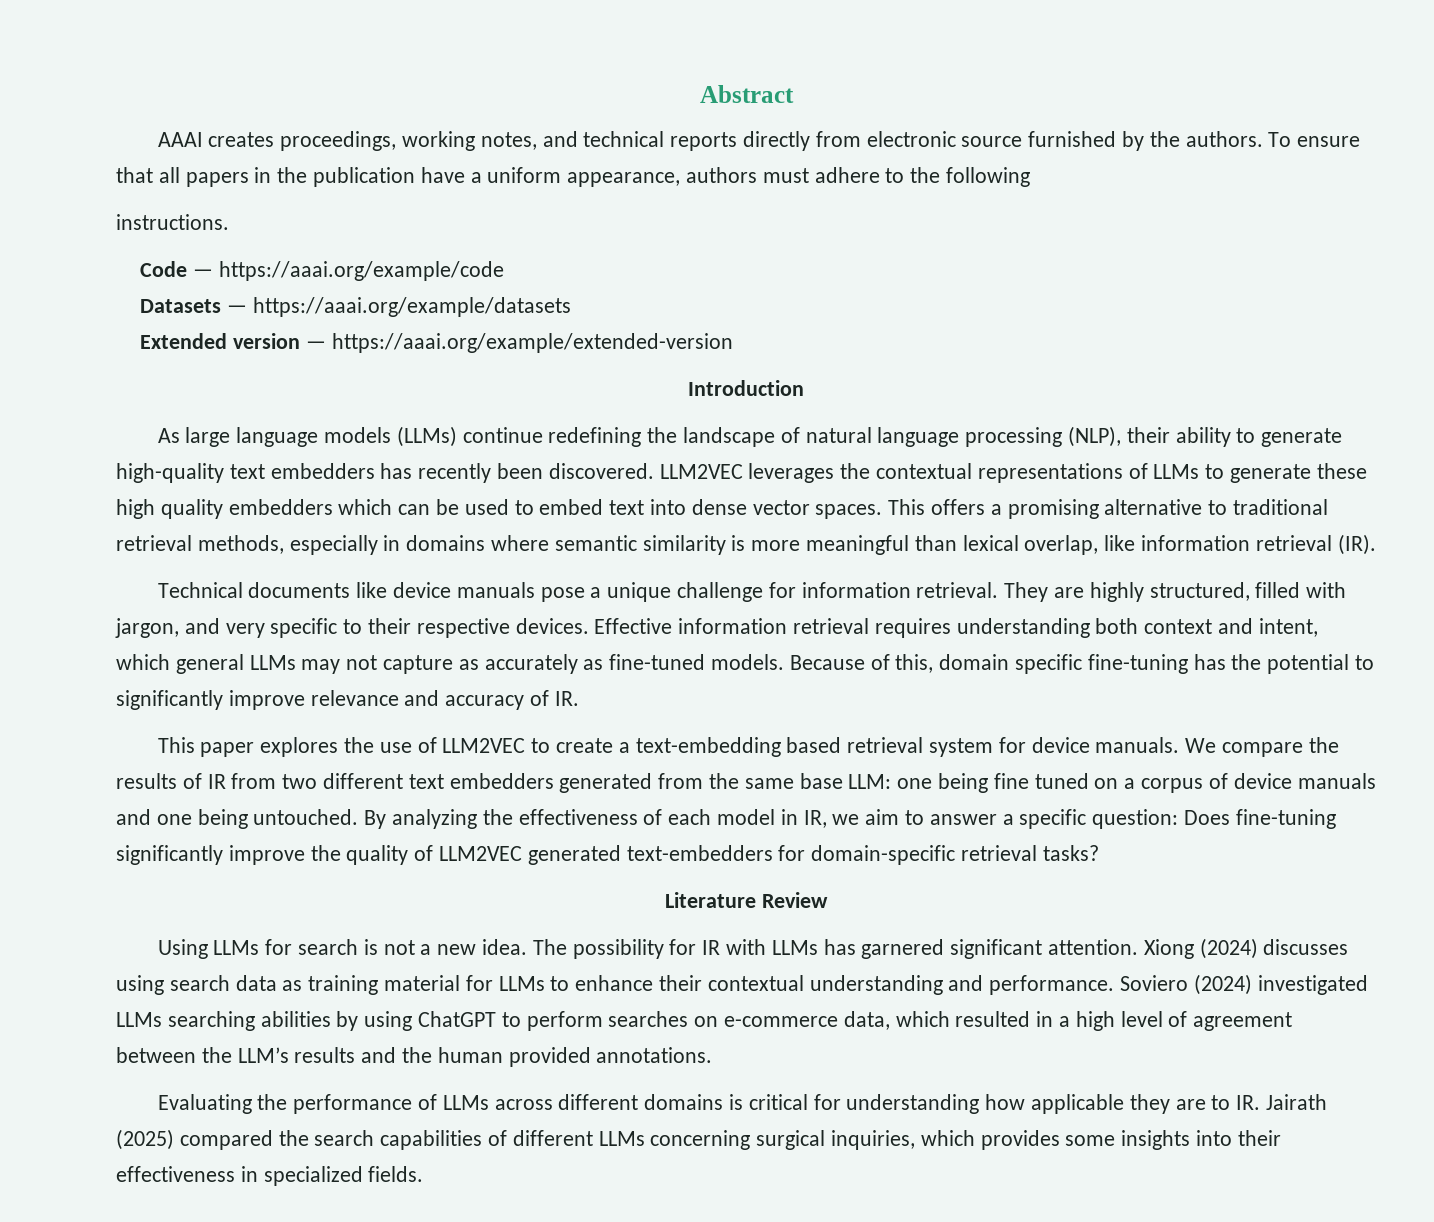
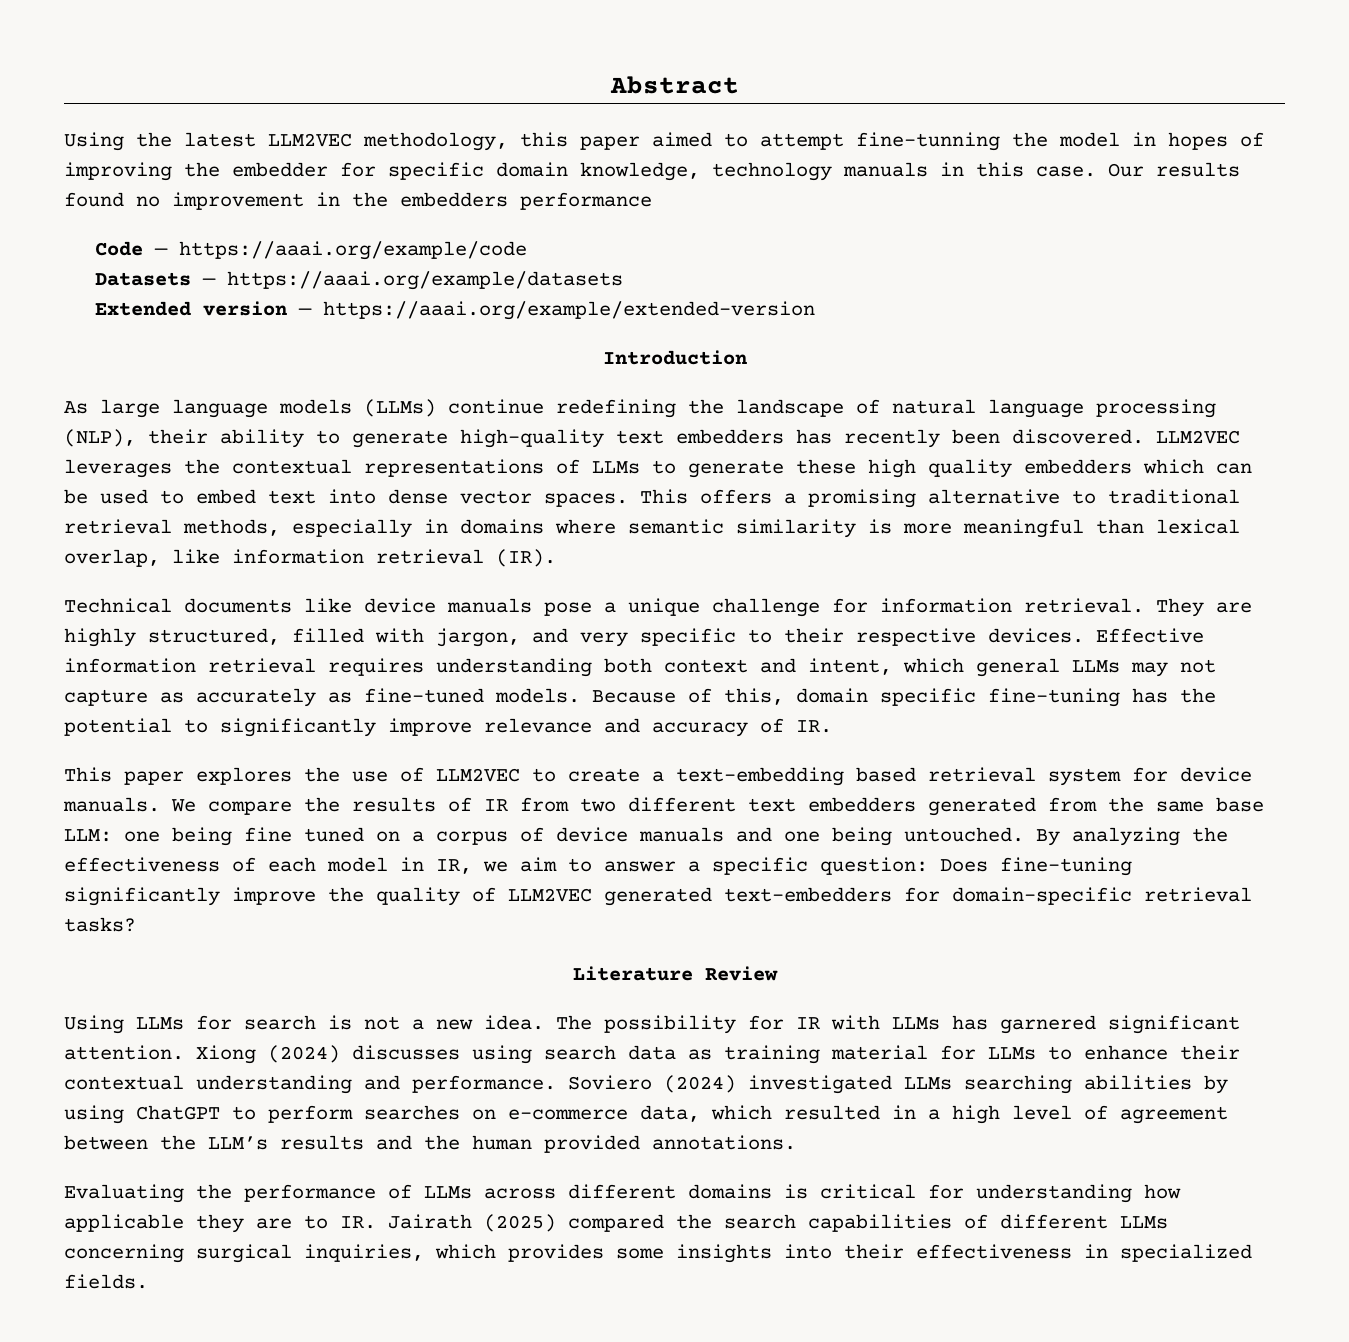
- AAAI creates proceedings, working notes, and technical reports directly from electronic source furnished by the authors. To ensure that all papers in the publication have a uniform appearance, authors must adhere to the following
- instructions.
+ Using the latest LLM2VEC methodology, this paper aimed to attempt fine-tunning the model in hopes of improving the embedder for specific domain knowledge, technology manuals in this case. Our results found no improvement in the embedders performance

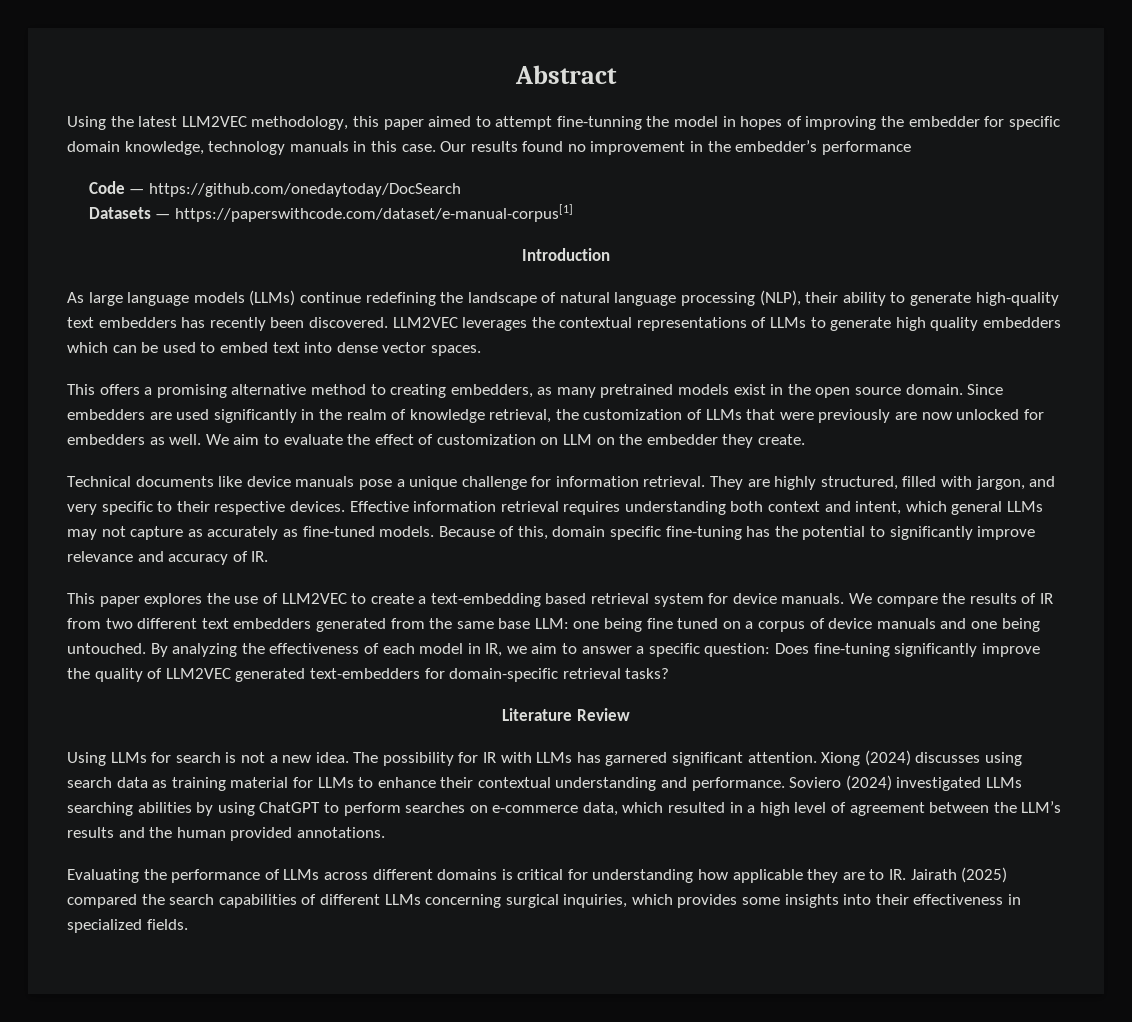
- Our results found no improvement in the embedders performance
+ Our results found no improvement in the embedder’s performance
- Code — https://aaai.org/example/code
+ Code — https://github.com/onedaytoday/DocSearch
- Datasets — https://aaai.org/example/datasets
- Extended version — https://aaai.org/example/extended-version
+ Datasets — https://paperswithcode.com/dataset/e-manual-corpus[1]
- LLM2VEC leverages the contextual representations of LLMs to generate these high quality embedders which can be used to embed text into dense vector spaces. This offers a promising alternative to traditional retrieval methods, especially in domains where semantic similarity is more meaningful than lexical overlap, like information retrieval (IR).
+ LLM2VEC leverages the contextual representations of LLMs to generate high quality embedders which can be used to embed text into dense vector spaces.
+ This offers a promising alternative method to creating embedders, as many pretrained models exist in the open source domain. Since embedders are used significantly in the realm of knowledge retrieval, the customization of LLMs that were previously are now unlocked for embedders as well. We aim to evaluate the effect of customization on LLM on the embedder they create.

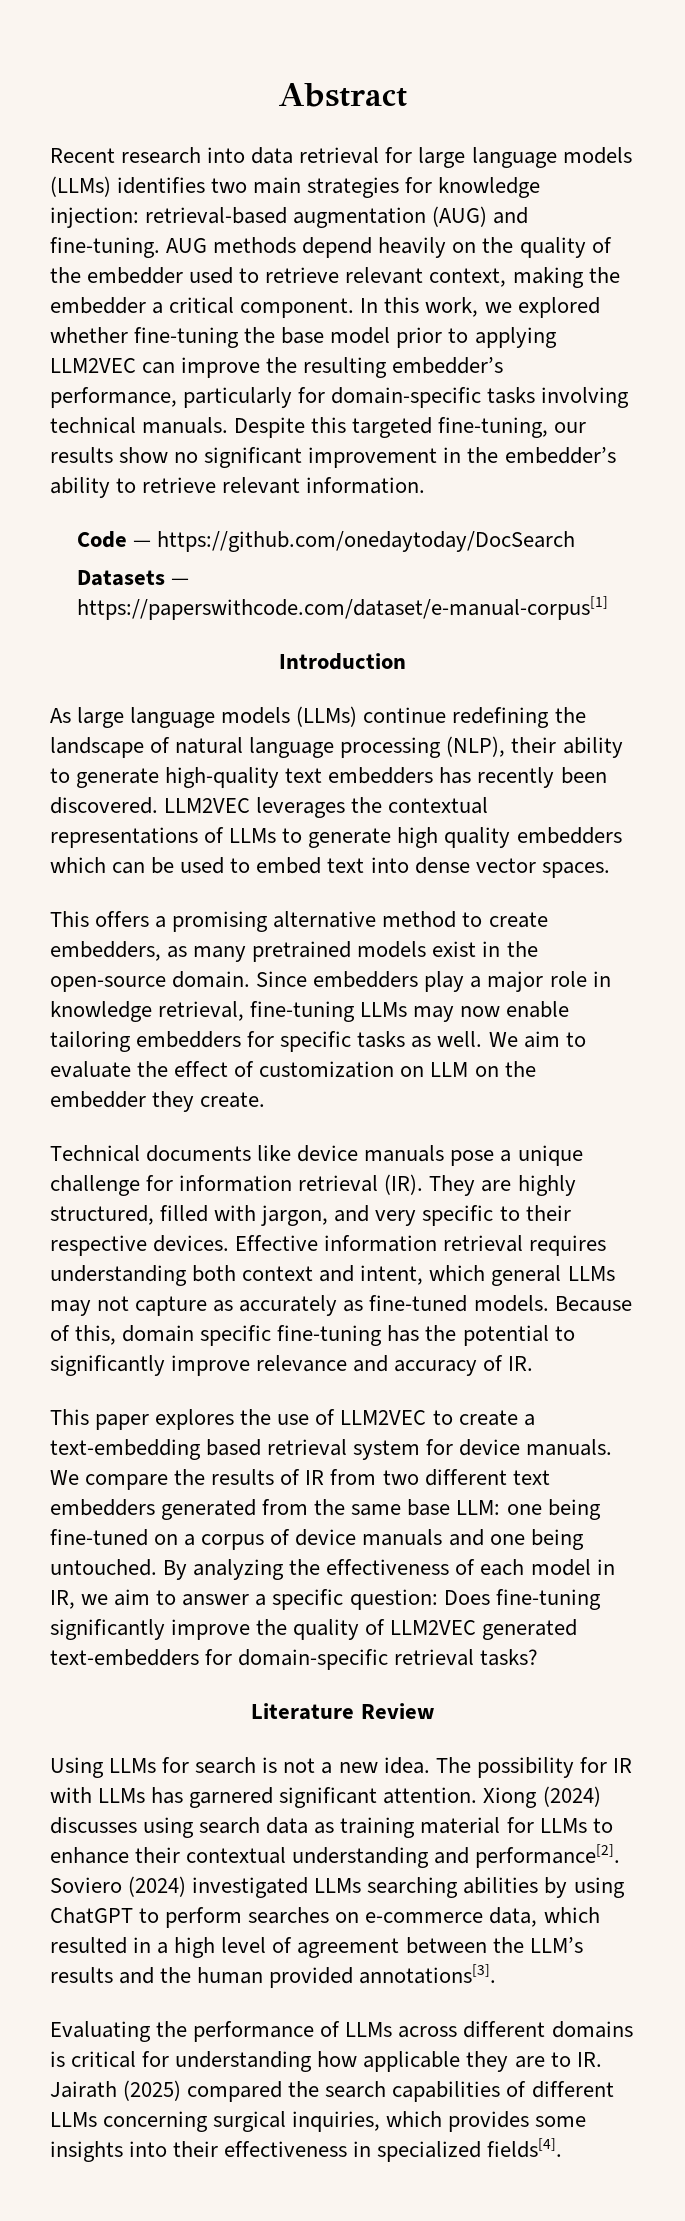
- Using the latest LLM2VEC methodology, this paper aimed to attempt fine-tunning the model in hopes of improving the embedder for specific domain knowledge, technology manuals in this case. Our results found no improvement in the embedder’s performance
+ Recent research into data retrieval for large language models (LLMs) identifies two main strategies for knowledge injection: retrieval-based augmentation (AUG) and fine-tuning. AUG methods depend heavily on the quality of the embedder used to retrieve relevant context, making the embedder a critical component. In this work, we explored whether fine-tuning the base model prior to applying LLM2VEC can improve the resulting embedder’s performance, particularly for domain-specific tasks involving technical manuals. Despite this targeted fine-tuning, our results show no significant improvement in the embedder’s ability to retrieve relevant information.
- This offers a promising alternative method to creating embedders, as many pretrained models exist in the open source domain.
+ This offers a promising alternative method to create embedders, as many pretrained models exist in the open-source domain.
- Since embedders are used significantly in the realm of knowledge retrieval, the customization of LLMs that were previously are now unlocked for embedders as well.
+ Since embedders play a major role in knowledge retrieval, fine-tuning LLMs may now enable tailoring embedders for specific tasks as well.
- Technical documents like device manuals pose a unique challenge for information retrieval. They are highly structured, filled with jargon, and very specific to their respective devices.
+ Technical documents like device manuals pose a unique challenge for information retrieval (IR). They are highly structured, filled with jargon, and very specific to their respective devices.
- We compare the results of IR from two different text embedders generated from the same base LLM: one being fine tuned on a corpus of device manuals and one being untouched.
+ We compare the results of IR from two different text embedders generated from the same base LLM: one being fine-tuned on a corpus of device manuals and one being untouched.
- Xiong (2024) discusses using search data as training material for LLMs to enhance their contextual understanding and performance.
+ Xiong (2024) discusses using search data as training material for LLMs to enhance their contextual understanding and performance[2].
- Soviero (2024) investigated LLMs searching abilities by using ChatGPT to perform searches on e-commerce data, which resulted in a high level of agreement between the LLM’s results and the human provided annotations.
+ Soviero (2024) investigated LLMs searching abilities by using ChatGPT to perform searches on e-commerce data, which resulted in a high level of agreement between the LLM’s results and the human provided annotations[3].
- Evaluating the performance of LLMs across different domains is critical for understanding how applicable they are to IR. Jairath (2025) compared the search capabilities of different LLMs concerning surgical inquiries, which provides some insights into their effectiveness in specialized fields.
+ Evaluating the performance of LLMs across different domains is critical for understanding how applicable they are to IR. Jairath (2025) compared the search capabilities of different LLMs concerning surgical inquiries, which provides some insights into their effectiveness in specialized fields[4].

